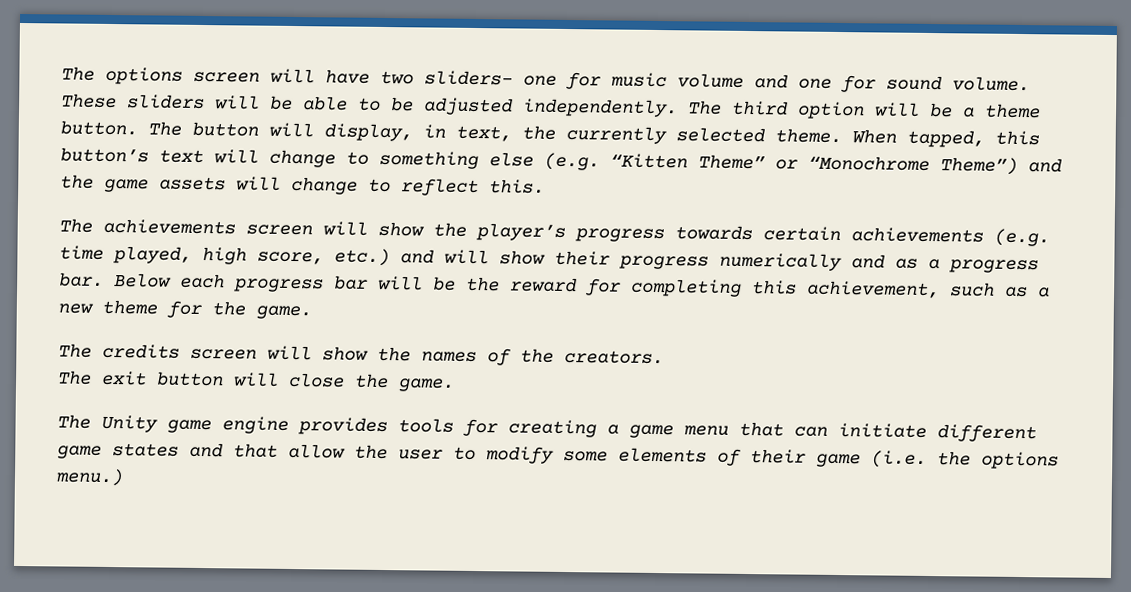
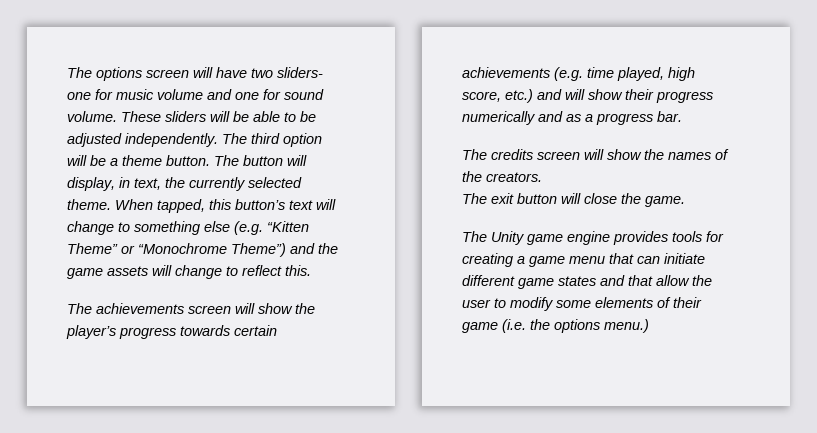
- Below each progress bar will be the reward for completing this achievement, such as a new theme for the game.

